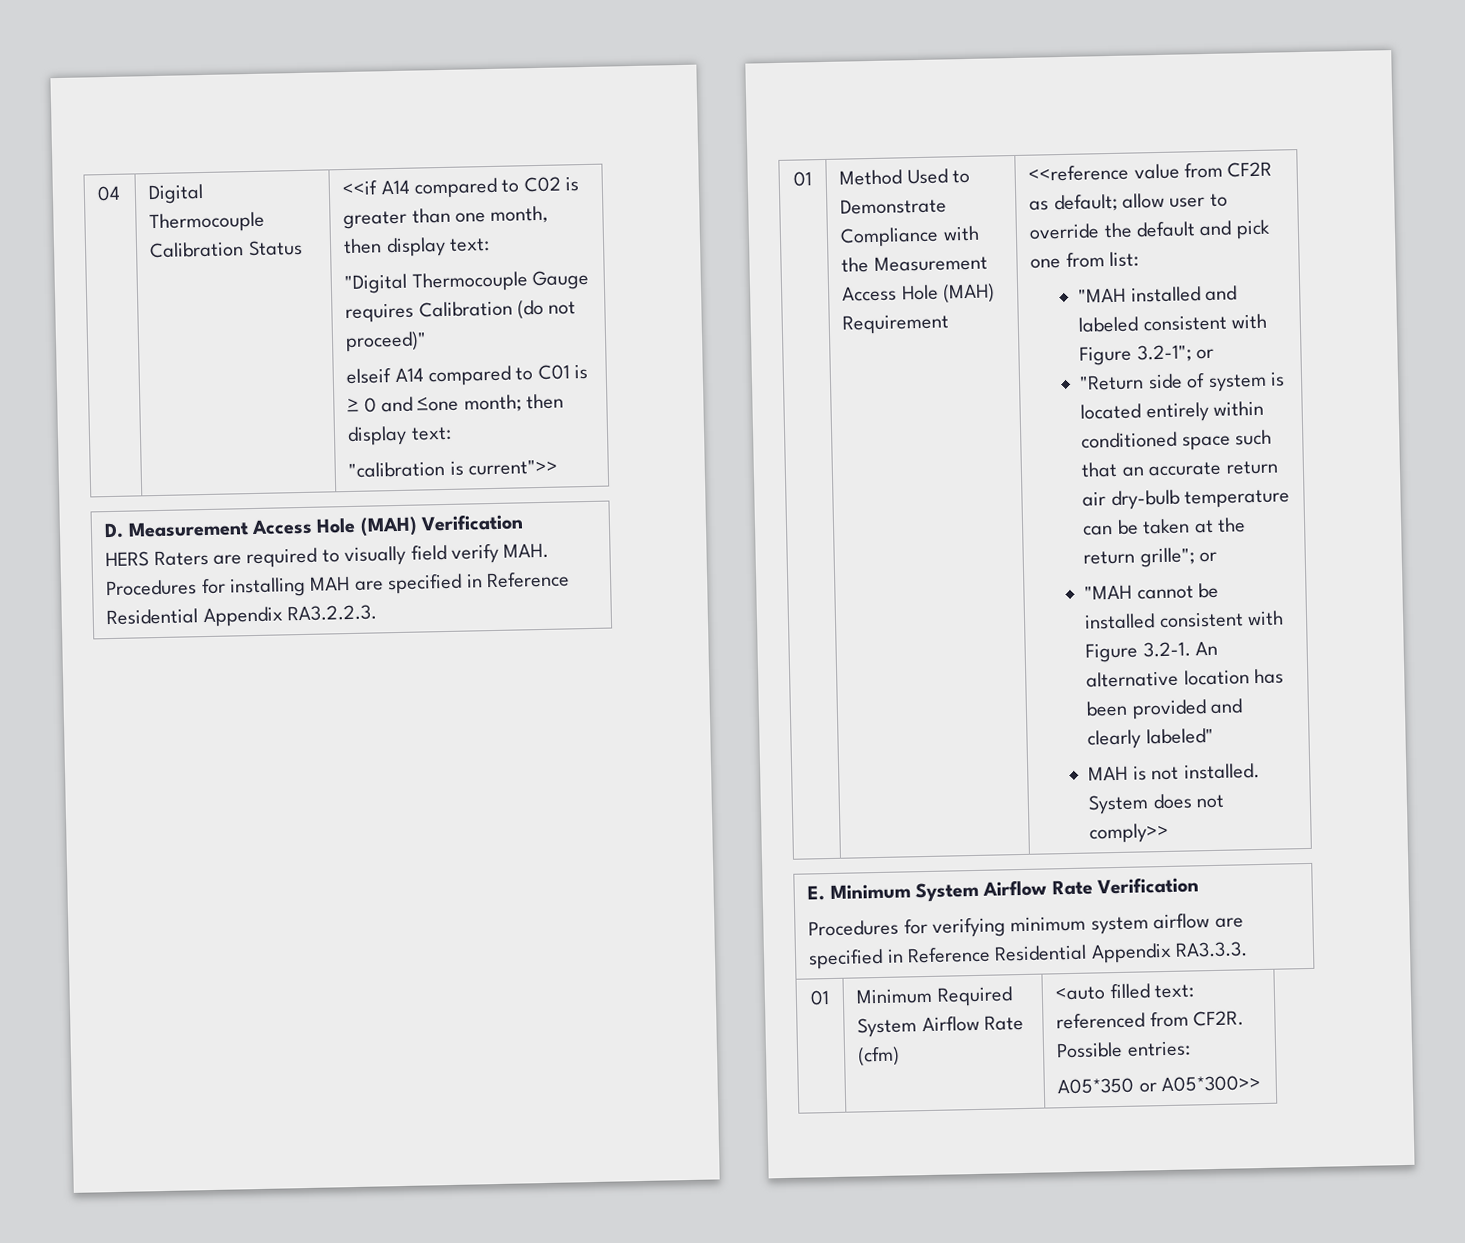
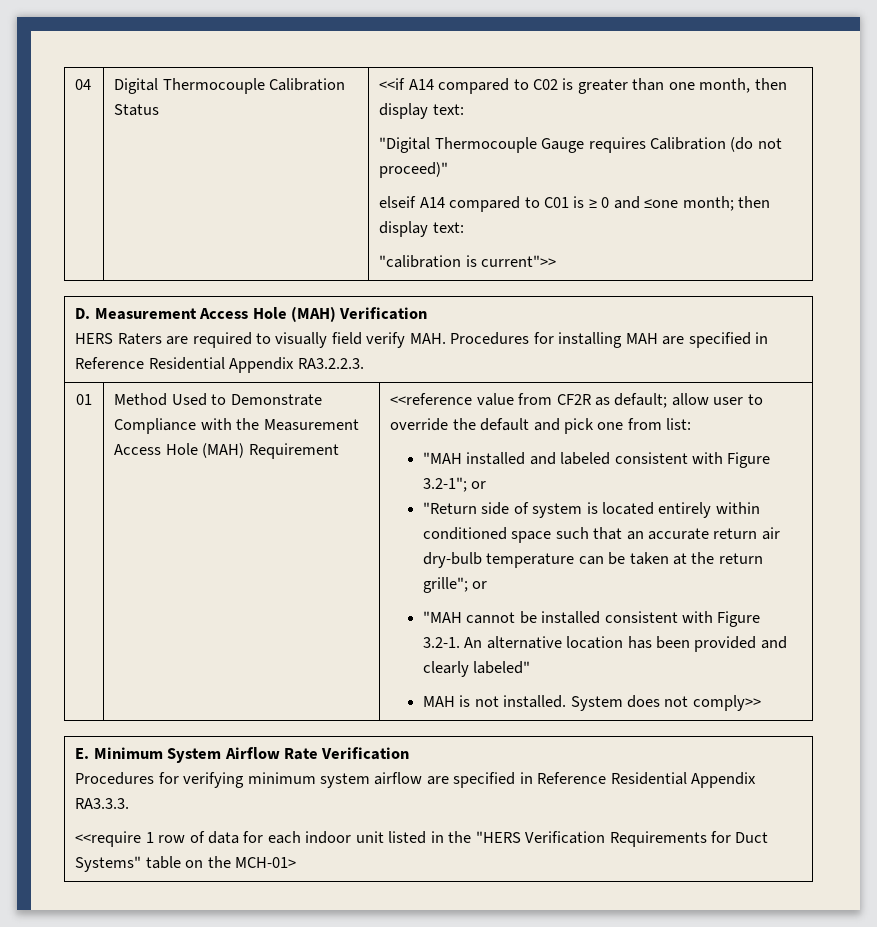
- 01 | Minimum Required System Airflow Rate (cfm) | <auto filled text: referenced from CF2R. Possible entries:
- A05*350 or A05*300>>
+ <<require 1 row of data for each indoor unit listed in the "HERS Verification Requirements for Duct Systems" table on the MCH-01>

